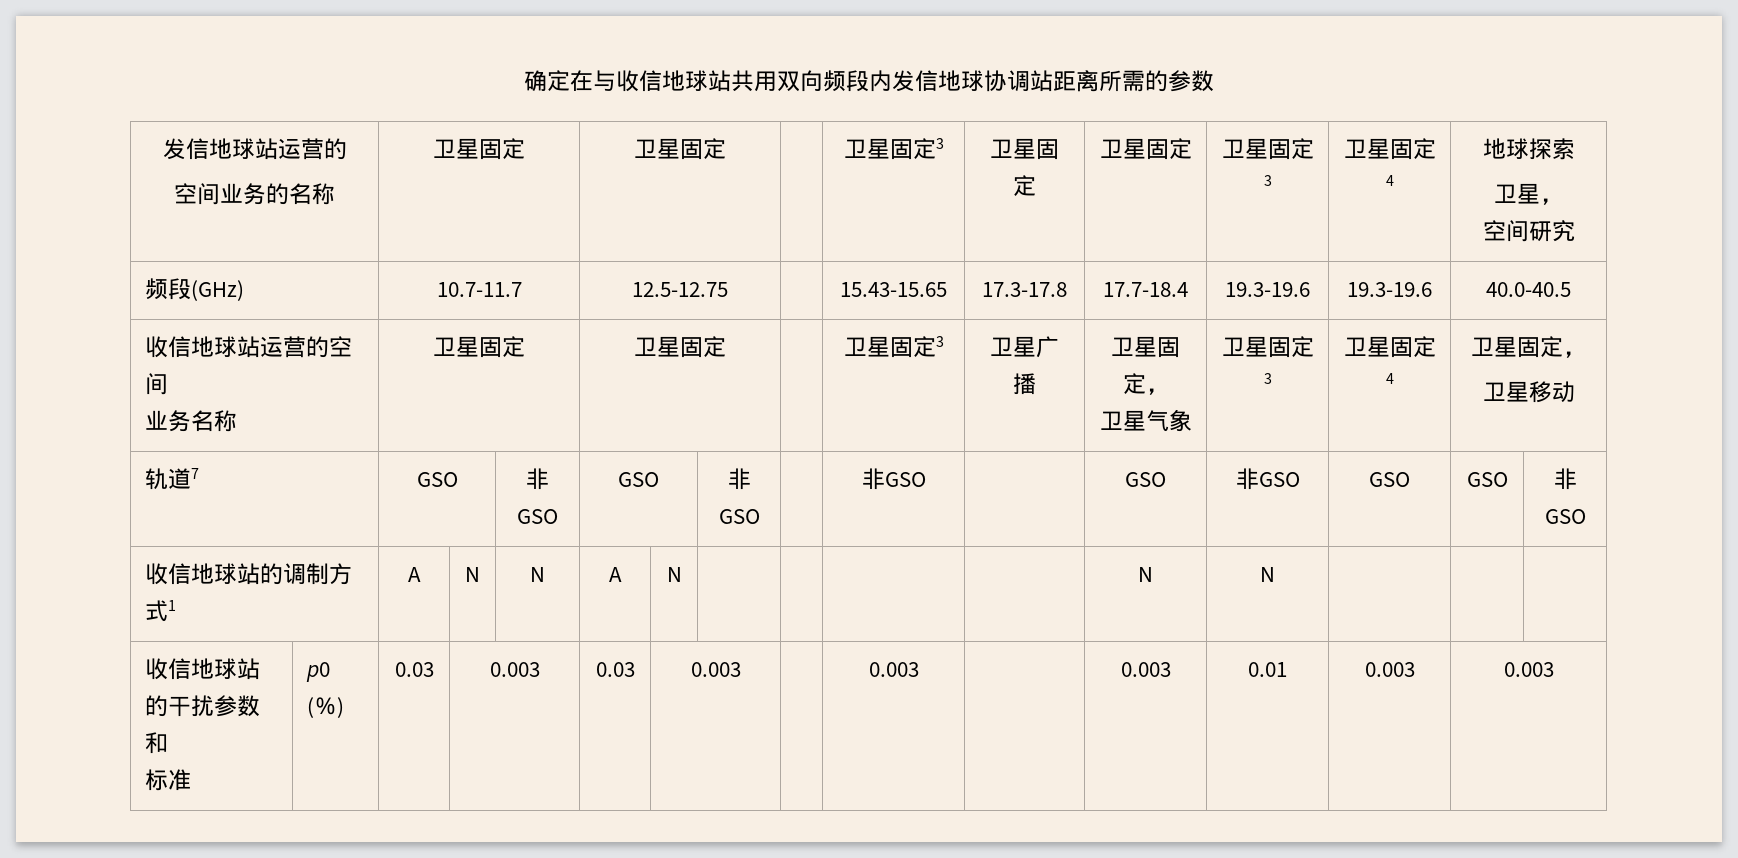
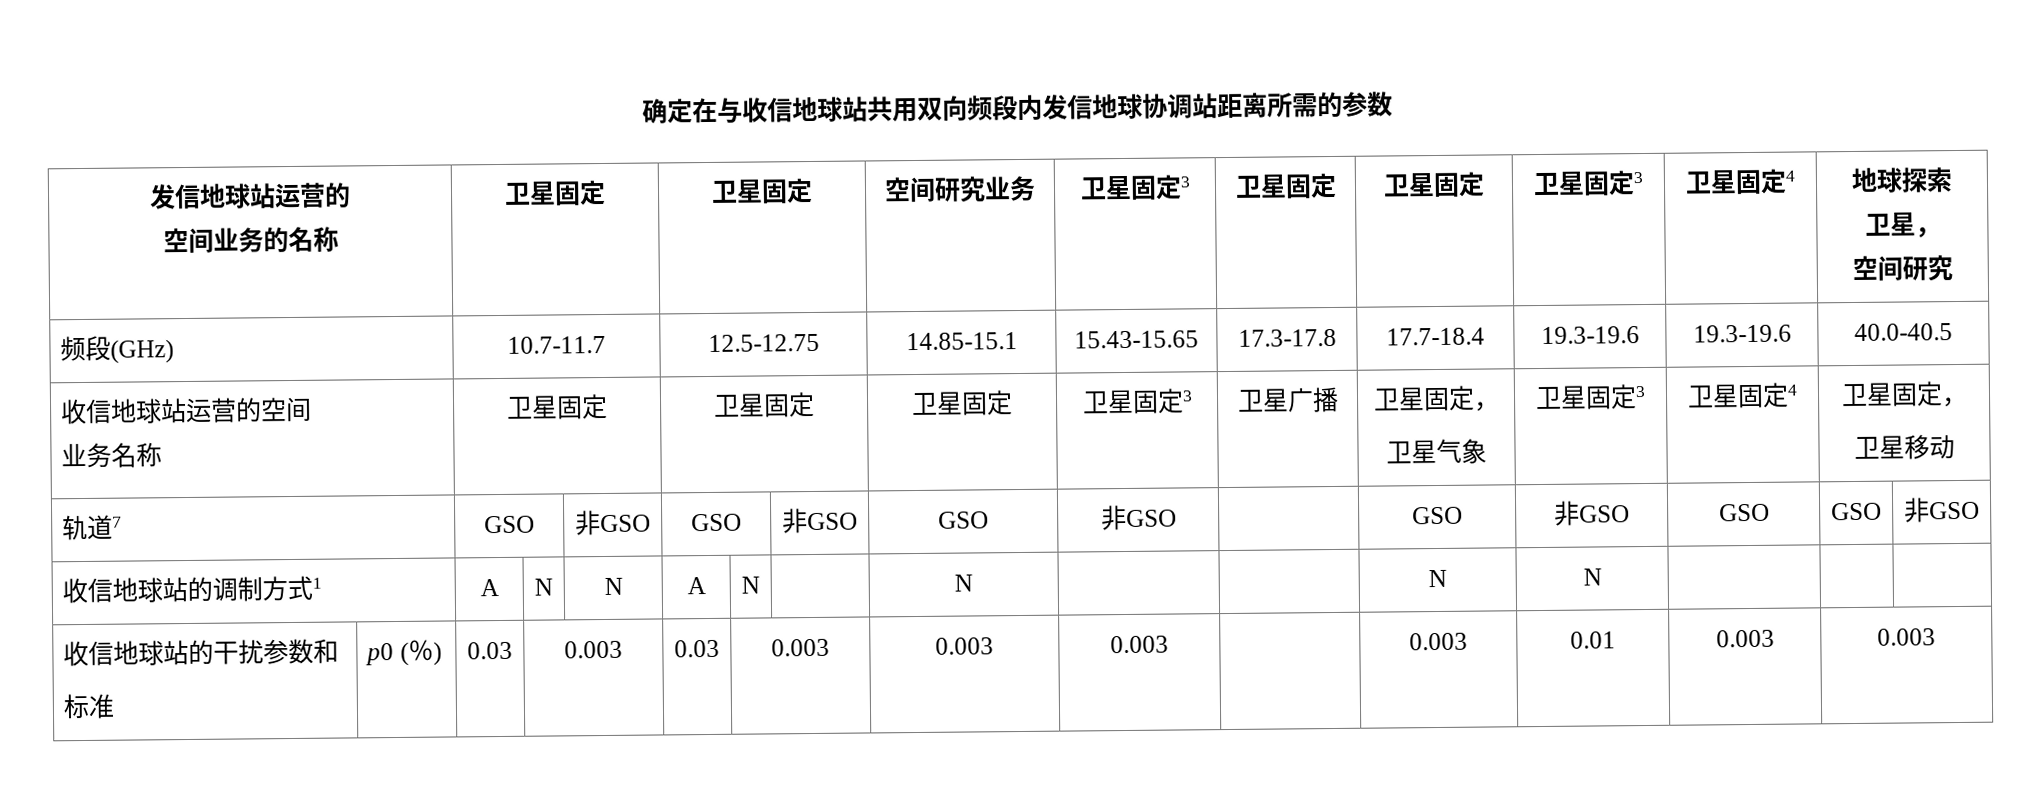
  发信地球站运营的
- 空间业务的名称 | 卫星固定 | 卫星固定 | | 卫星固定3 | 卫星固定 | 卫星固定 | 卫星固定3 | 卫星固定4 | 地球探索
+ 空间业务的名称 | 卫星固定 | 卫星固定 | 空间研究业务 | 卫星固定3 | 卫星固定 | 卫星固定 | 卫星固定3 | 卫星固定4 | 地球探索
- 频段(GHz) | 10.7-11.7 | 12.5-12.75 | | 15.43-15.65 | 17.3-17.8 | 17.7-18.4 | 19.3-19.6 | 19.3-19.6 | 40.0-40.5
+ 频段(GHz) | 10.7-11.7 | 12.5-12.75 | 14.85-15.1 | 15.43-15.65 | 17.3-17.8 | 17.7-18.4 | 19.3-19.6 | 19.3-19.6 | 40.0-40.5
  收信地球站运营的空间
- 业务名称 | 卫星固定 | 卫星固定 | | 卫星固定3 | 卫星广播 | 卫星固定，
+ 业务名称 | 卫星固定 | 卫星固定 | 卫星固定 | 卫星固定3 | 卫星广播 | 卫星固定，
- 轨道7 | GSO | 非GSO | GSO | 非GSO | | 非GSO | | GSO | 非GSO | GSO | GSO | 非GSO
+ 轨道7 | GSO | 非GSO | GSO | 非GSO | GSO | 非GSO | | GSO | 非GSO | GSO | GSO | 非GSO
- 收信地球站的调制方式1 | A | N | N | A | N | | | | | N | N | | |
+ 收信地球站的调制方式1 | A | N | N | A | N | | N | | | N | N | | |
  收信地球站的干扰参数和
- 标准 | p0 (％) | 0.03 | 0.003 | 0.03 | 0.003 | | 0.003 | | 0.003 | 0.01 | 0.003 | 0.003
+ 标准 | p0 (％) | 0.03 | 0.003 | 0.03 | 0.003 | 0.003 | 0.003 | | 0.003 | 0.01 | 0.003 | 0.003

